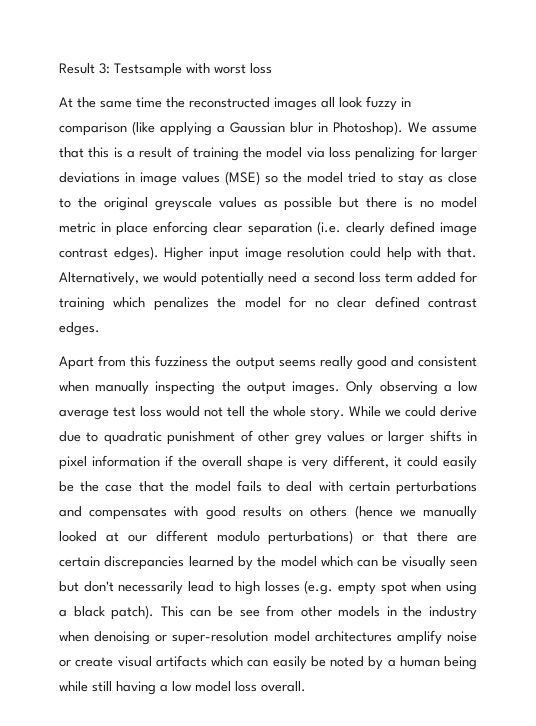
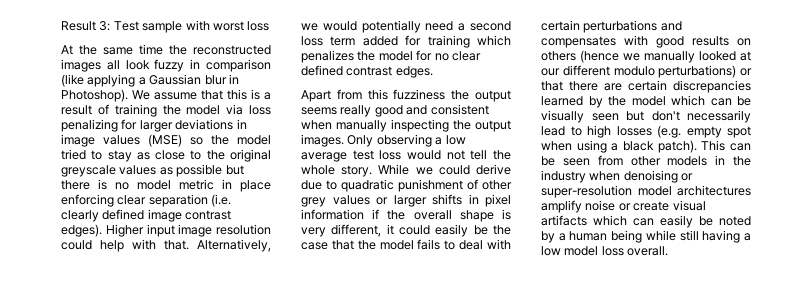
- Result 3: Testsample with worst loss
+ Result 3: Test sample with worst loss
- This can be see from other models in the industry when denoising or super-resolution model architectures amplify noise or create visual artifacts which can easily be noted by a human being while still having a low model loss overall.
+ This can be seen from other models in the industry when denoising or super-resolution model architectures amplify noise or create visual artifacts which can easily be noted by a human being while still having a low model loss overall.

